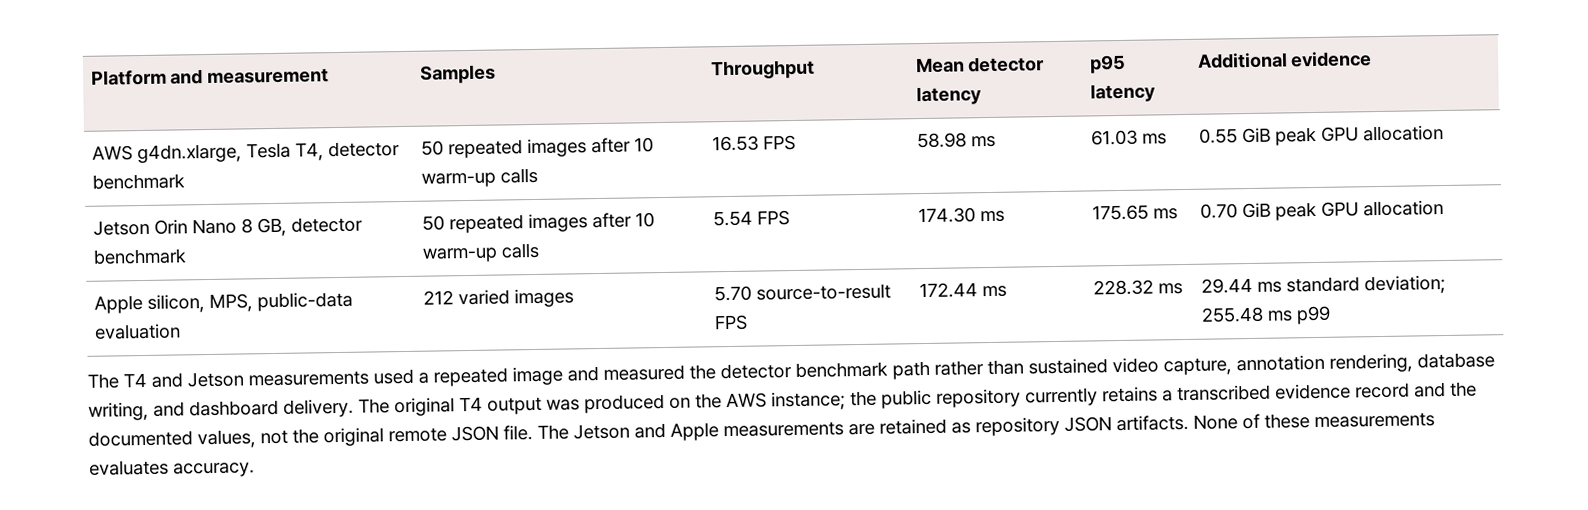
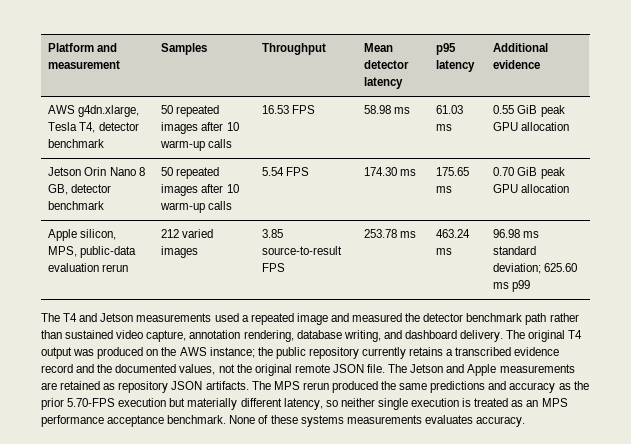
- Apple silicon, MPS, public-data evaluation | 212 varied images | 5.70 source-to-result FPS | 172.44 ms | 228.32 ms | 29.44 ms standard deviation; 255.48 ms p99
+ Apple silicon, MPS, public-data evaluation rerun | 212 varied images | 3.85 source-to-result FPS | 253.78 ms | 463.24 ms | 96.98 ms standard deviation; 625.60 ms p99
+ The MPS rerun produced the same predictions and accuracy as the prior 5.70-FPS execution but materially different latency, so neither single execution is treated as an MPS performance acceptance benchmark.
- None of these measurements evaluates accuracy.
+ None of these systems measurements evaluates accuracy.

